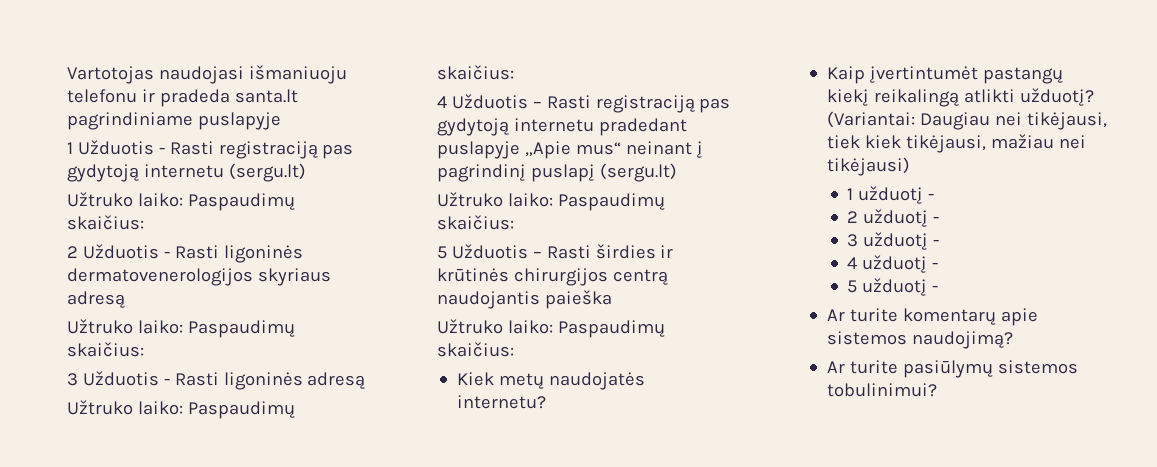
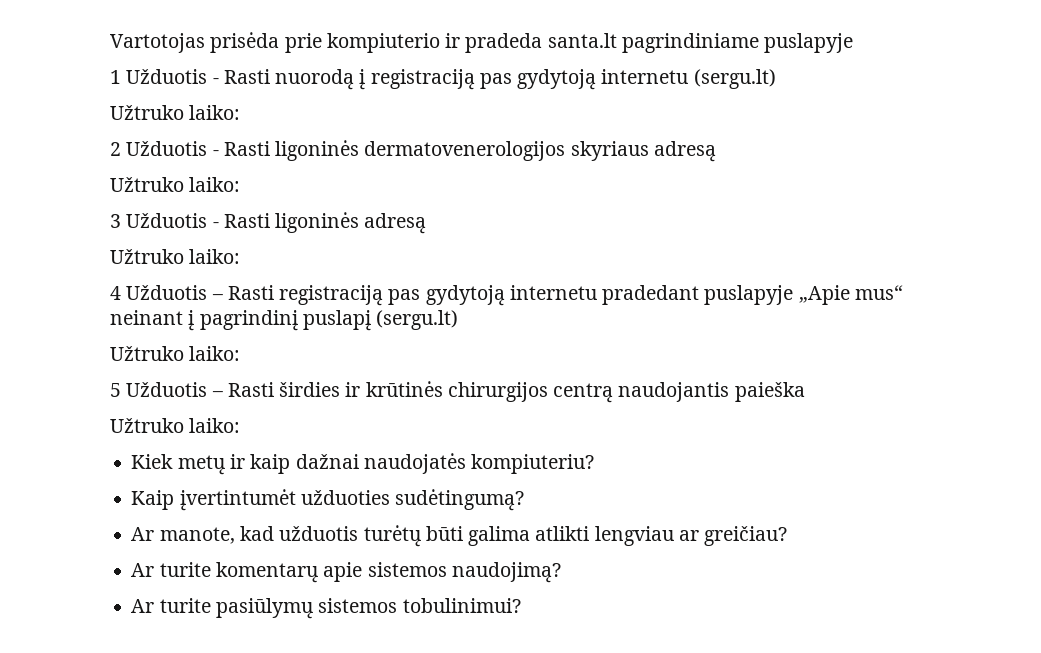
- Vartotojas naudojasi išmaniuoju telefonu ir pradeda santa.lt pagrindiniame puslapyje
+ Vartotojas prisėda prie kompiuterio ir pradeda santa.lt pagrindiniame puslapyje
- 1 Užduotis - Rasti registraciją pas gydytoją internetu (sergu.lt)
- Užtruko laiko: Paspaudimų skaičius:
+ 1 Užduotis - Rasti nuorodą į registraciją pas gydytoją internetu (sergu.lt)
+ Užtruko laiko:
  2 Užduotis - Rasti ligoninės dermatovenerologijos skyriaus adresą
- Užtruko laiko: Paspaudimų skaičius:
+ Užtruko laiko:
  3 Užduotis - Rasti ligoninės adresą
- Užtruko laiko: Paspaudimų skaičius:
+ Užtruko laiko:
  4 Užduotis – Rasti registraciją pas gydytoją internetu pradedant puslapyje „Apie mus“ neinant į pagrindinį puslapį (sergu.lt)
- Užtruko laiko: Paspaudimų skaičius:
+ Užtruko laiko:
  5 Užduotis – Rasti širdies ir krūtinės chirurgijos centrą naudojantis paieška
- Užtruko laiko: Paspaudimų skaičius:
+ Užtruko laiko:
- Kiek metų naudojatės internetu?
- Kaip įvertintumėt pastangų kiekį reikalingą atlikti užduotį? (Variantai: Daugiau nei tikėjausi, tiek kiek tikėjausi, mažiau nei tikėjausi)
- 1 užduotį -
- 2 užduotį -
- 3 užduotį -
- 4 užduotį -
- 5 užduotį -
+ Kiek metų ir kaip dažnai naudojatės kompiuteriu?
+ Kaip įvertintumėt užduoties sudėtingumą?
+ Ar manote, kad užduotis turėtų būti galima atlikti lengviau ar greičiau?

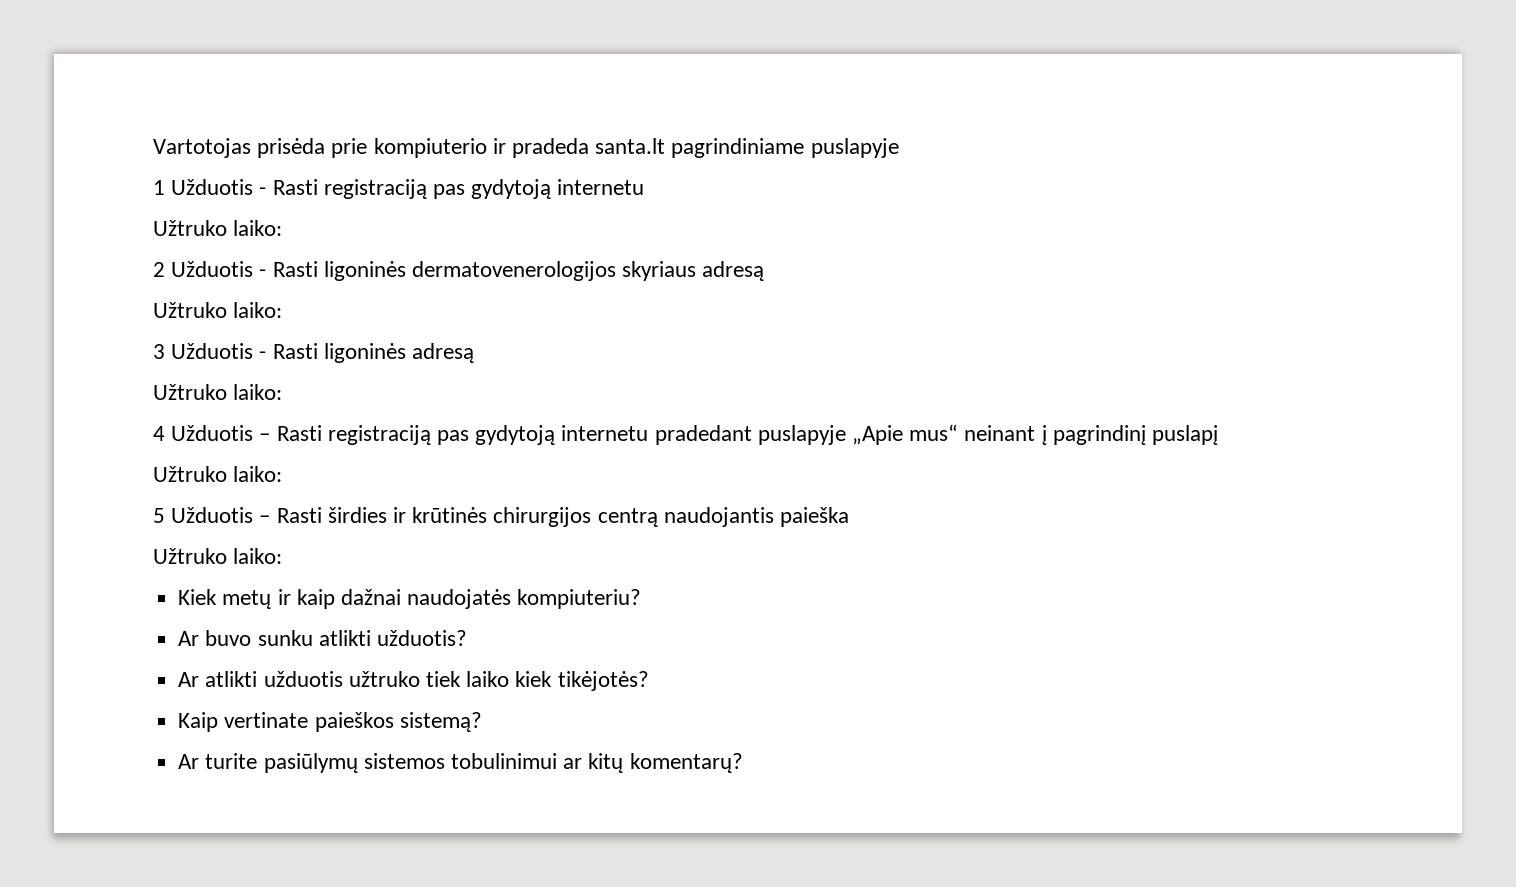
- 1 Užduotis - Rasti nuorodą į registraciją pas gydytoją internetu (sergu.lt)
+ 1 Užduotis - Rasti registraciją pas gydytoją internetu
- 4 Užduotis – Rasti registraciją pas gydytoją internetu pradedant puslapyje „Apie mus“ neinant į pagrindinį puslapį (sergu.lt)
+ 4 Užduotis – Rasti registraciją pas gydytoją internetu pradedant puslapyje „Apie mus“ neinant į pagrindinį puslapį
- Kaip įvertintumėt užduoties sudėtingumą?
- Ar manote, kad užduotis turėtų būti galima atlikti lengviau ar greičiau?
- Ar turite komentarų apie sistemos naudojimą?
+ Ar buvo sunku atlikti užduotis?
+ Ar atlikti užduotis užtruko tiek laiko kiek tikėjotės?
+ Kaip vertinate paieškos sistemą?
- Ar turite pasiūlymų sistemos tobulinimui?
+ Ar turite pasiūlymų sistemos tobulinimui ar kitų komentarų?

